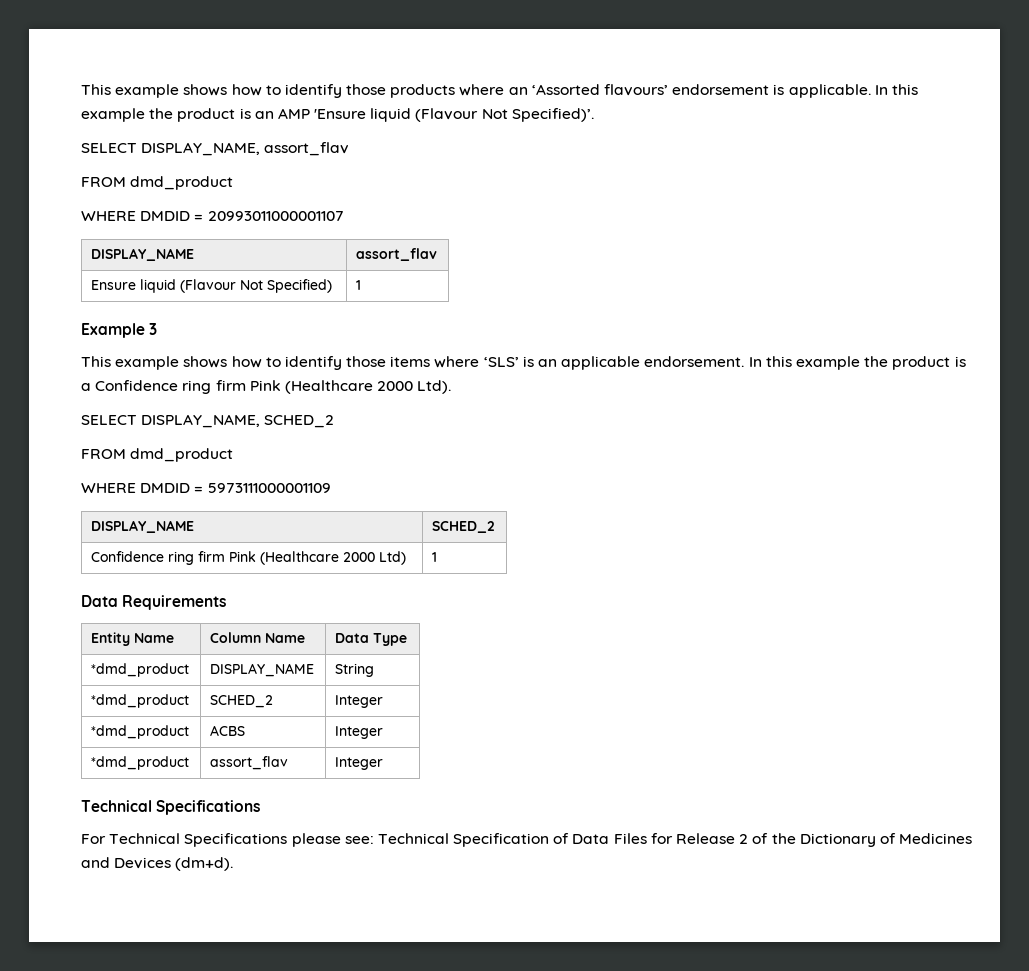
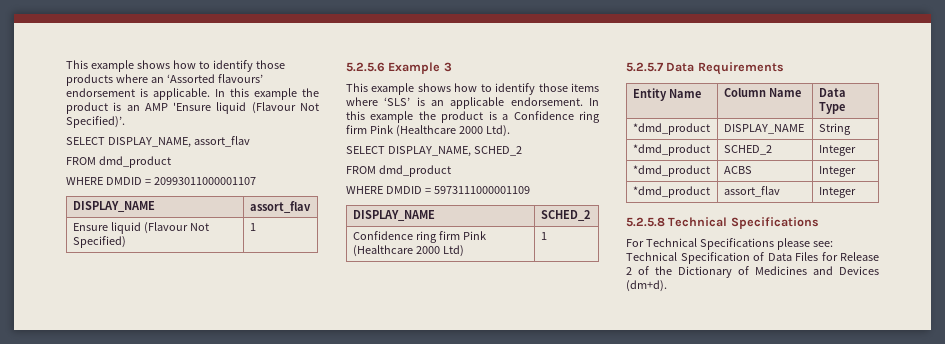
- Example 3
+ 5.2.5.6 Example 3
- Data Requirements
+ 5.2.5.7 Data Requirements
  *dmd_product | assort_flav | Integer
- Technical Specifications
+ 5.2.5.8 Technical Specifications

